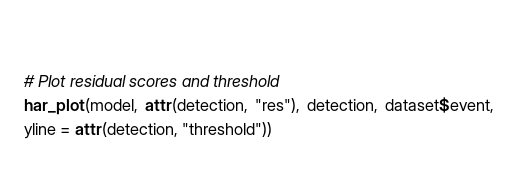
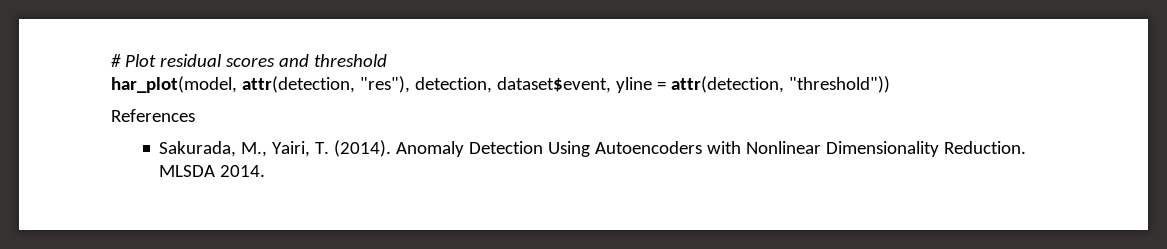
+ References
+ Sakurada, M., Yairi, T. (2014). Anomaly Detection Using Autoencoders with Nonlinear Dimensionality Reduction. MLSDA 2014.

